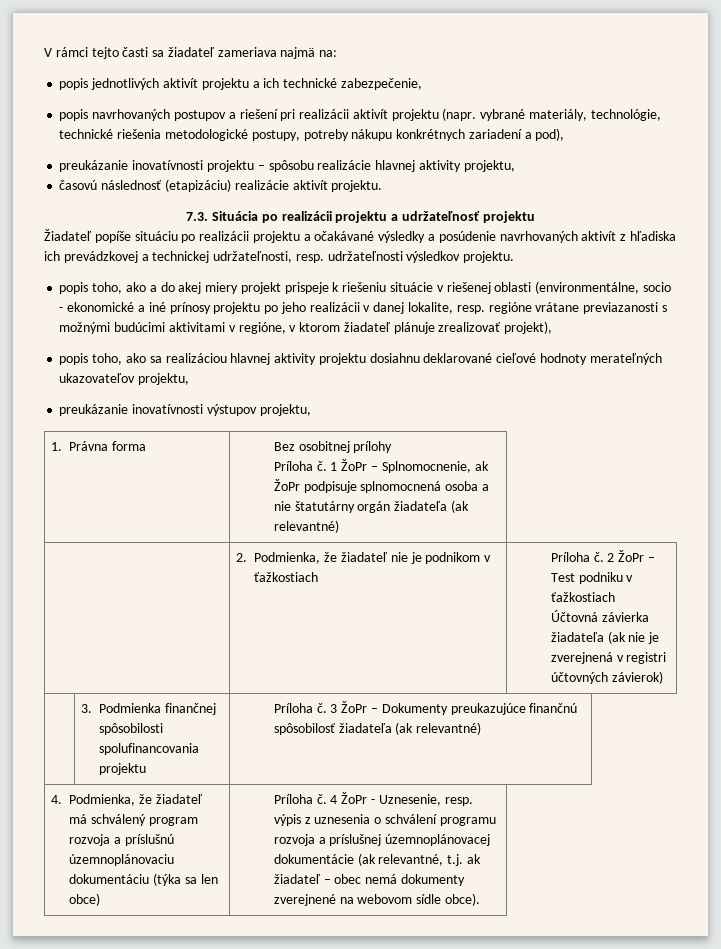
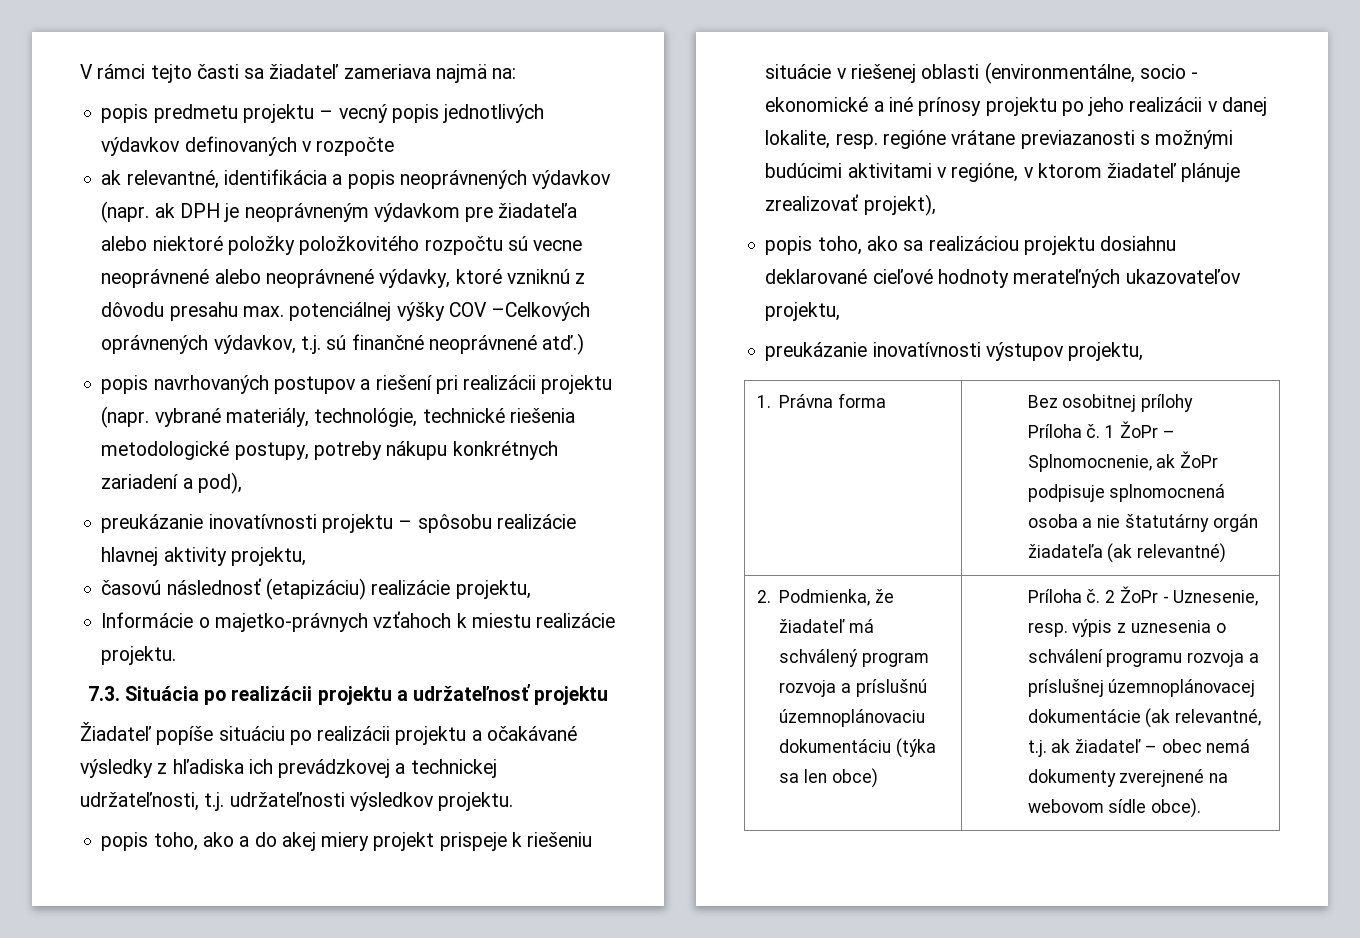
- popis jednotlivých aktivít projektu a ich technické zabezpečenie,
+ popis predmetu projektu – vecný popis jednotlivých výdavkov definovaných v rozpočte
+ ak relevantné, identifikácia a popis neoprávnených výdavkov (napr. ak DPH je neoprávneným výdavkom pre žiadateľa alebo niektoré položky položkovitého rozpočtu sú vecne neoprávnené alebo neoprávnené výdavky, ktoré vzniknú z dôvodu presahu max. potenciálnej výšky COV –Celkových oprávnených výdavkov, t.j. sú finančné neoprávnené atď.)
- popis navrhovaných postupov a riešení pri realizácii aktivít projektu (napr. vybrané materiály, technológie, technické riešenia metodologické postupy, potreby nákupu konkrétnych zariadení a pod),
+ popis navrhovaných postupov a riešení pri realizácii projektu (napr. vybrané materiály, technológie, technické riešenia metodologické postupy, potreby nákupu konkrétnych zariadení a pod),
- časovú následnosť (etapizáciu) realizácie aktivít projektu.
+ časovú následnosť (etapizáciu) realizácie projektu,
+ Informácie o majetko-právnych vzťahoch k miestu realizácie projektu.
- Žiadateľ popíše situáciu po realizácii projektu a očakávané výsledky a posúdenie navrhovaných aktivít z hľadiska ich prevádzkovej a technickej udržateľnosti, resp. udržateľnosti výsledkov projektu.
+ Žiadateľ popíše situáciu po realizácii projektu a očakávané výsledky z hľadiska ich prevádzkovej a technickej udržateľnosti, t.j. udržateľnosti výsledkov projektu.
- popis toho, ako sa realizáciou hlavnej aktivity projektu dosiahnu deklarované cieľové hodnoty merateľných ukazovateľov projektu,
+ popis toho, ako sa realizáciou projektu dosiahnu deklarované cieľové hodnoty merateľných ukazovateľov projektu,
- 2. Podmienka, že žiadateľ nie je podnikom v ťažkostiach | Príloha č. 2 ŽoPr – Test podniku v ťažkostiach
- Účtovná závierka žiadateľa (ak nie je zverejnená v registri účtovných závierok)
- | 3. Podmienka finančnej spôsobilosti spolufinancovania projektu | Príloha č. 3 ŽoPr – Dokumenty preukazujúce finančnú spôsobilosť žiadateľa (ak relevantné)
- 4. Podmienka, že žiadateľ má schválený program rozvoja a príslušnú územnoplánovaciu dokumentáciu (týka sa len obce)
+ 2. Podmienka, že žiadateľ má schválený program rozvoja a príslušnú územnoplánovaciu dokumentáciu (týka sa len obce)
- 4 ŽoPr - Uznesenie, resp. výpis z uznesenia o schválení programu rozvoja a príslušnej územnoplánovacej dokumentácie (ak relevantné, t.j. ak žiadateľ – obec nemá dokumenty zverejnené na webovom sídle obce).
+ 2 ŽoPr - Uznesenie, resp. výpis z uznesenia o schválení programu rozvoja a príslušnej územnoplánovacej dokumentácie (ak relevantné, t.j. ak žiadateľ – obec nemá dokumenty zverejnené na webovom sídle obce).

